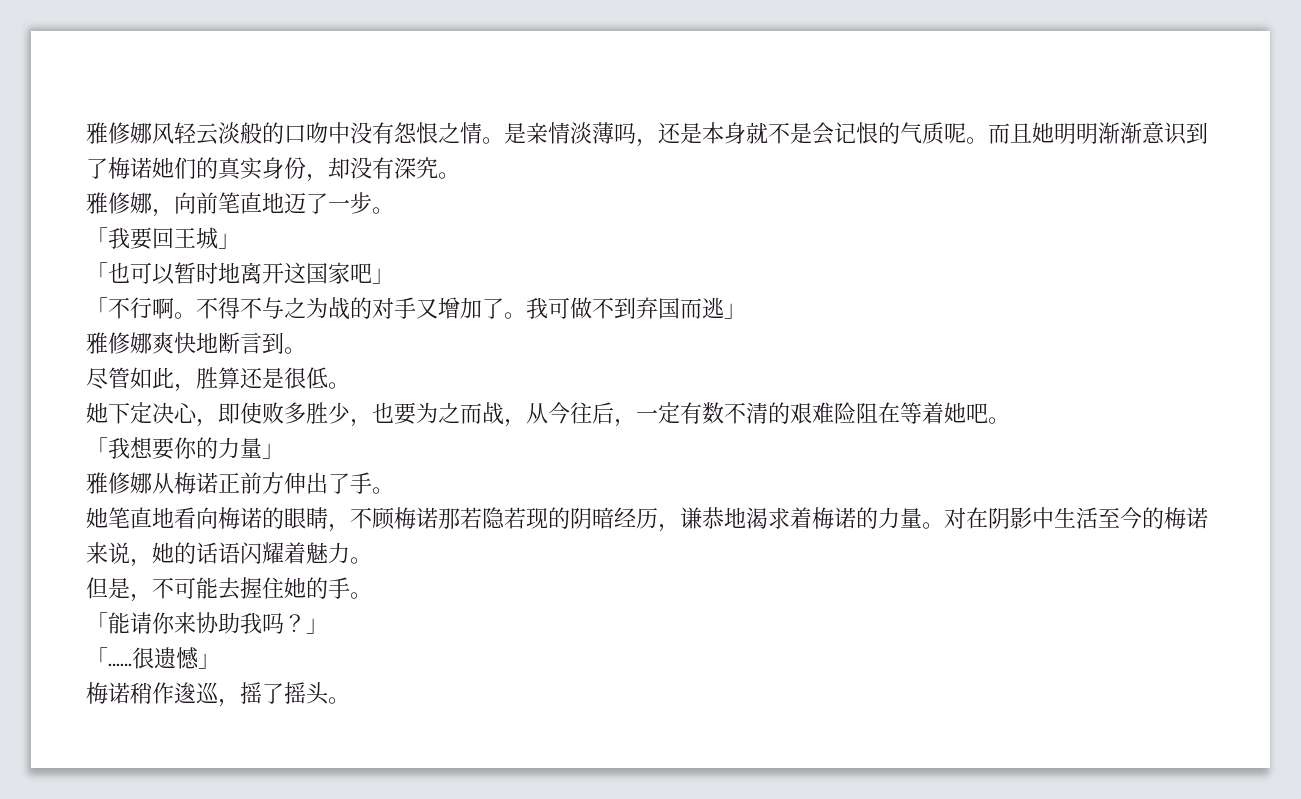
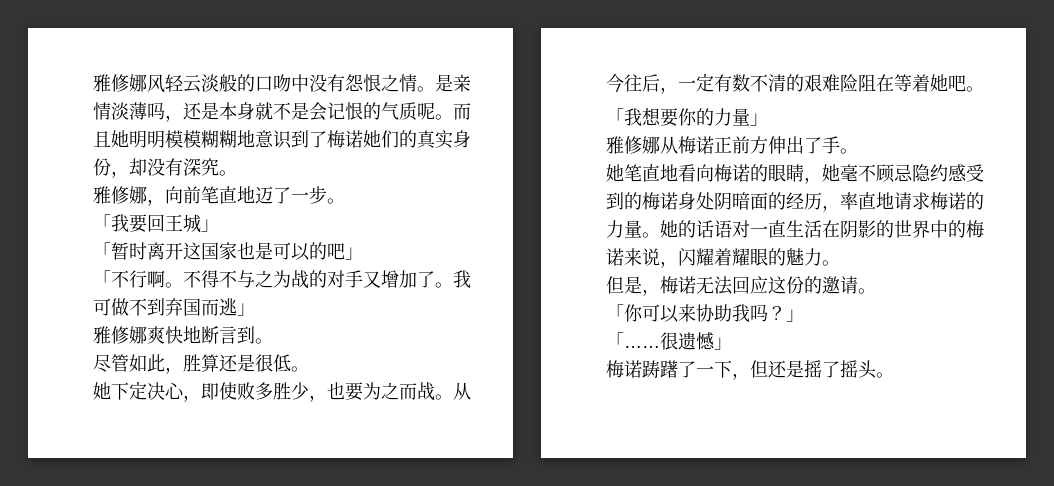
- 而且她明明渐渐意识到了梅诺她们的真实身份，却没有深究。
+ 而且她明明模模糊糊地意识到了梅诺她们的真实身份，却没有深究。
- 「也可以暂时地离开这国家吧」
+ 「暂时离开这国家也是可以的吧」
- 她下定决心，即使败多胜少，也要为之而战，从今往后，一定有数不清的艰难险阻在等着她吧。
+ 她下定决心，即使败多胜少，也要为之而战。从今往后，一定有数不清的艰难险阻在等着她吧。
- 她笔直地看向梅诺的眼睛，不顾梅诺那若隐若现的阴暗经历，谦恭地渴求着梅诺的力量。对在阴影中生活至今的梅诺来说，她的话语闪耀着魅力。
- 但是，不可能去握住她的手。
- 「能请你来协助我吗？」
+ 她笔直地看向梅诺的眼睛，她毫不顾忌隐约感受到的梅诺身处阴暗面的经历，率直地请求梅诺的力量。她的话语对一直生活在阴影的世界中的梅诺来说，闪耀着耀眼的魅力。
+ 但是，梅诺无法回应这份的邀请。
+ 「你可以来协助我吗？」
- 梅诺稍作逡巡，摇了摇头。
+ 梅诺踌躇了一下，但还是摇了摇头。

